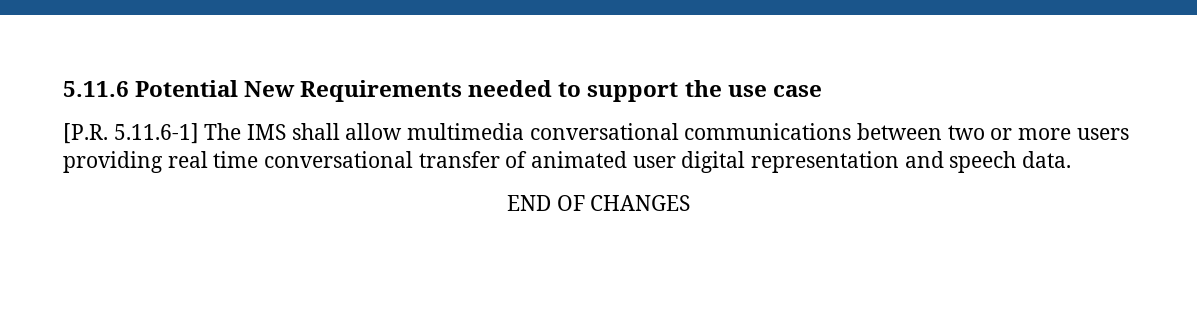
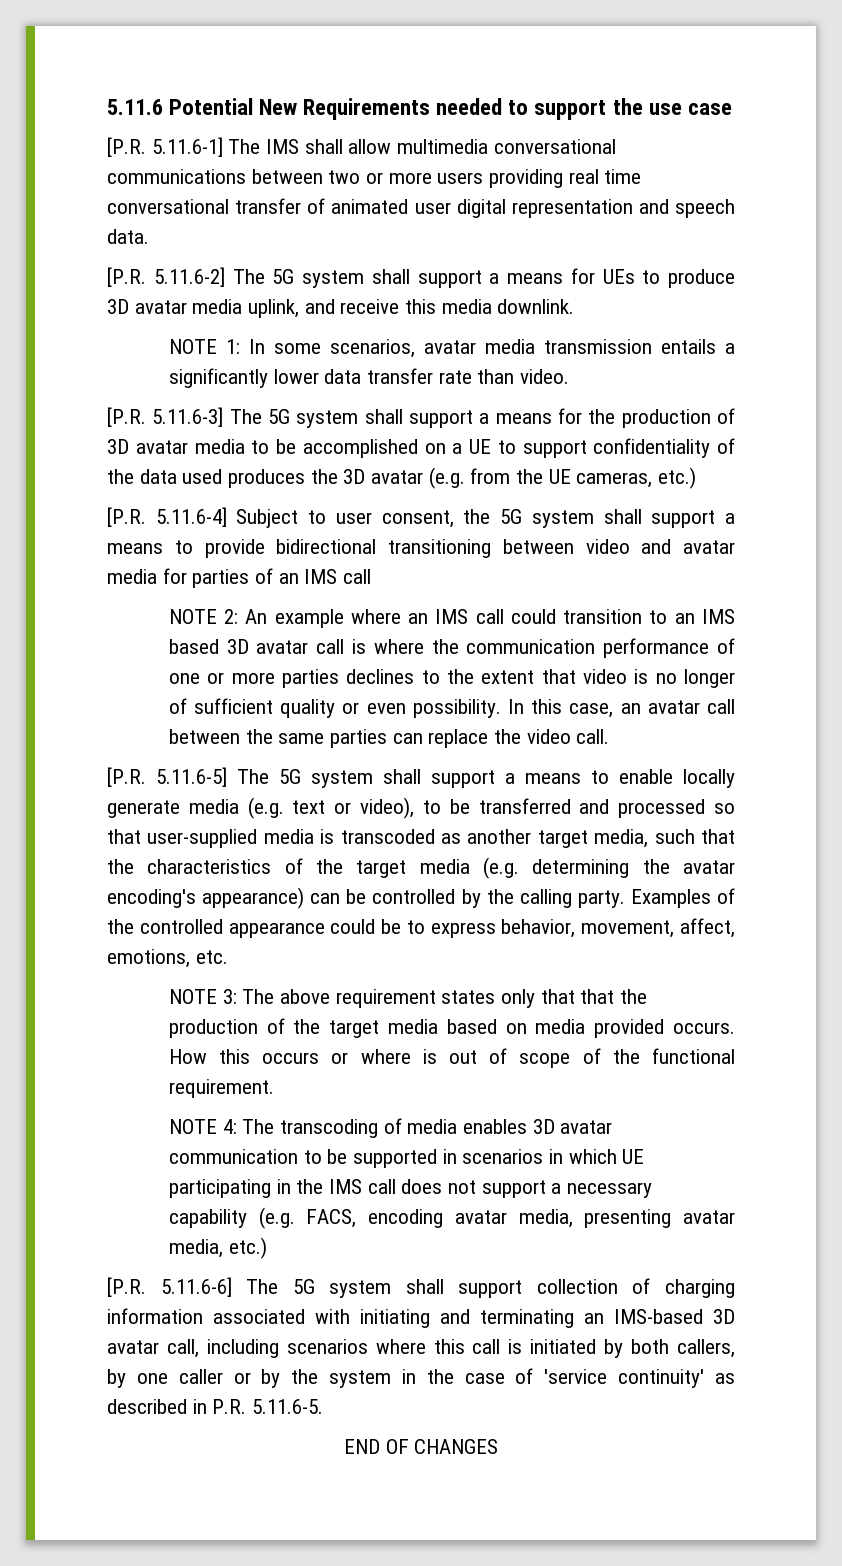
+ [P.R. 5.11.6-2] The 5G system shall support a means for UEs to produce 3D avatar media uplink, and receive this media downlink.
+ NOTE 1: In some scenarios, avatar media transmission entails a significantly lower data transfer rate than video.
+ [P.R. 5.11.6-3] The 5G system shall support a means for the production of 3D avatar media to be accomplished on a UE to support confidentiality of the data used produces the 3D avatar (e.g. from the UE cameras, etc.)
+ [P.R. 5.11.6-4] Subject to user consent, the 5G system shall support a means to provide bidirectional transitioning between video and avatar media for parties of an IMS call
+ NOTE 2: An example where an IMS call could transition to an IMS based 3D avatar call is where the communication performance of one or more parties declines to the extent that video is no longer of sufficient quality or even possibility. In this case, an avatar call between the same parties can replace the video call.
+ [P.R. 5.11.6-5] The 5G system shall support a means to enable locally generate media (e.g. text or video), to be transferred and processed so that user-supplied media is transcoded as another target media, such that the characteristics of the target media (e.g. determining the avatar encoding's appearance) can be controlled by the calling party. Examples of the controlled appearance could be to express behavior, movement, affect, emotions, etc.
+ NOTE 3: The above requirement states only that that the production of the target media based on media provided occurs. How this occurs or where is out of scope of the functional requirement.
+ NOTE 4: The transcoding of media enables 3D avatar communication to be supported in scenarios in which UE participating in the IMS call does not support a necessary capability (e.g. FACS, encoding avatar media, presenting avatar media, etc.)
+ [P.R. 5.11.6-6] The 5G system shall support collection of charging information associated with initiating and terminating an IMS-based 3D avatar call, including scenarios where this call is initiated by both callers, by one caller or by the system in the case of 'service continuity' as described in P.R. 5.11.6-5.

